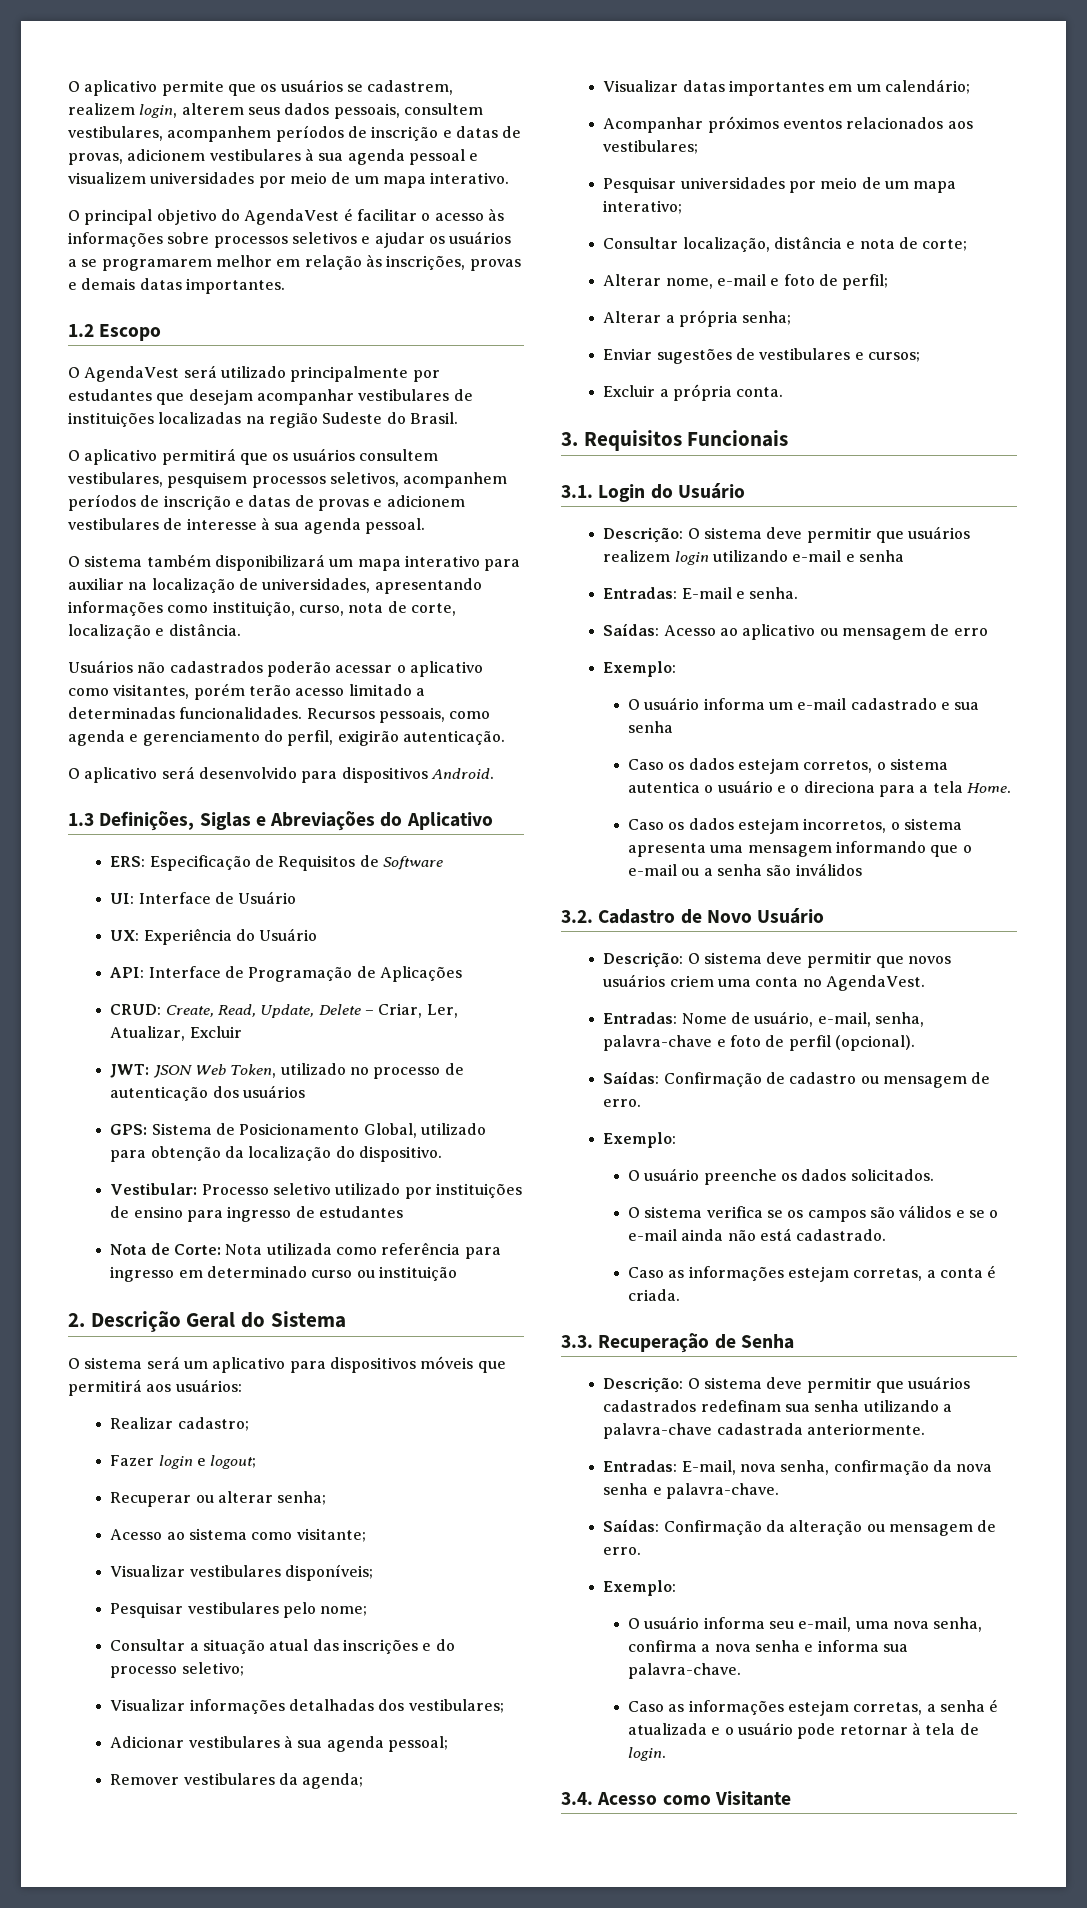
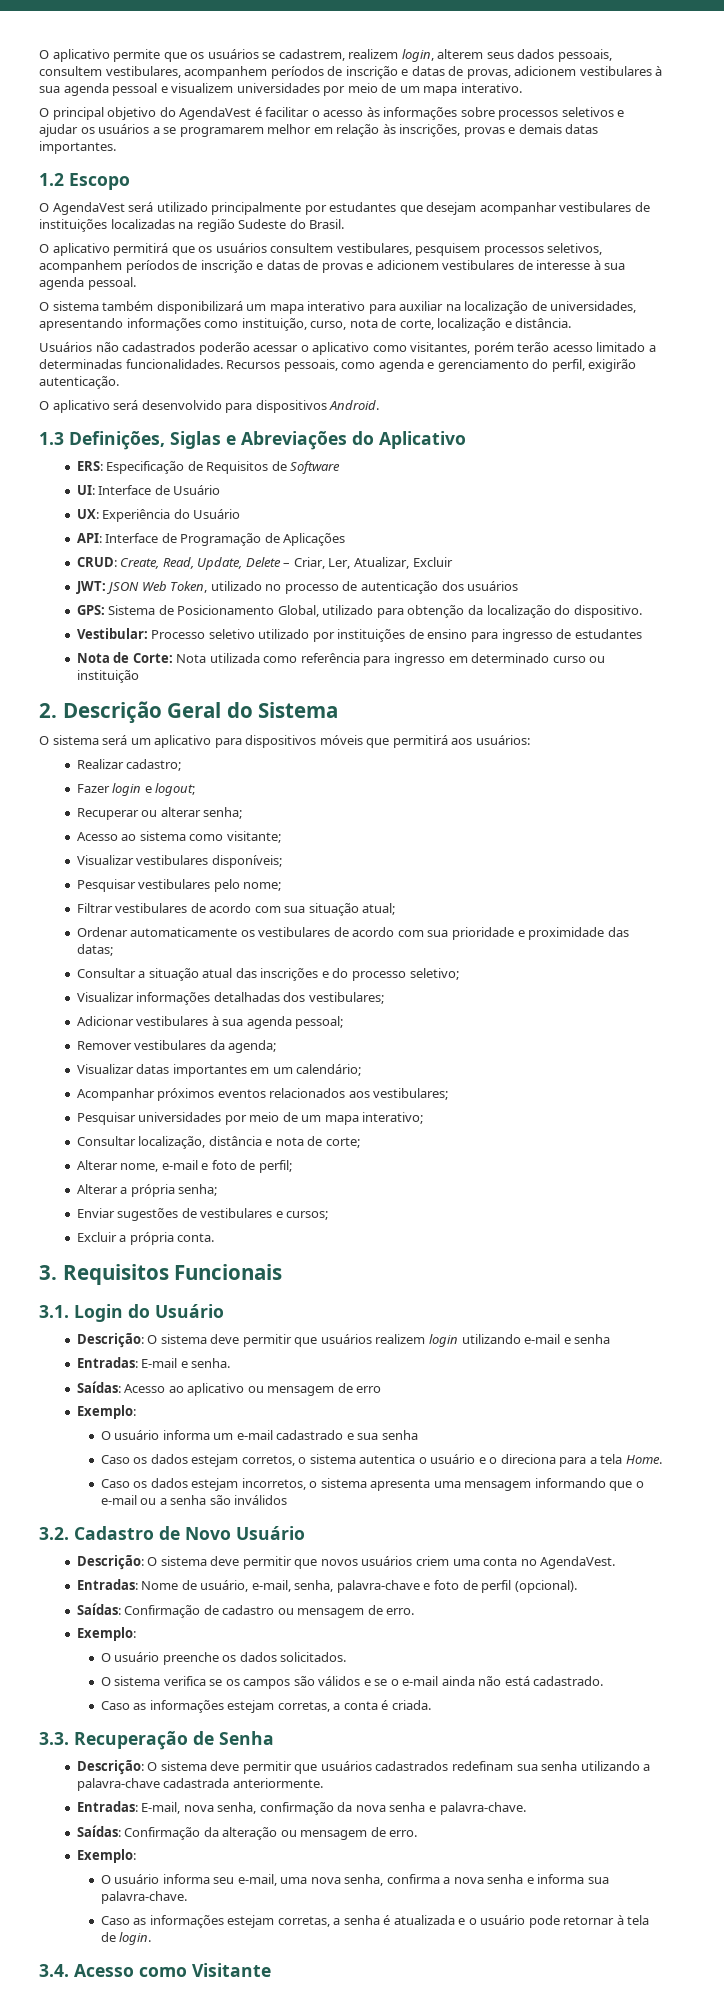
+ Filtrar vestibulares de acordo com sua situação atual;
+ Ordenar automaticamente os vestibulares de acordo com sua prioridade e proximidade das datas;

